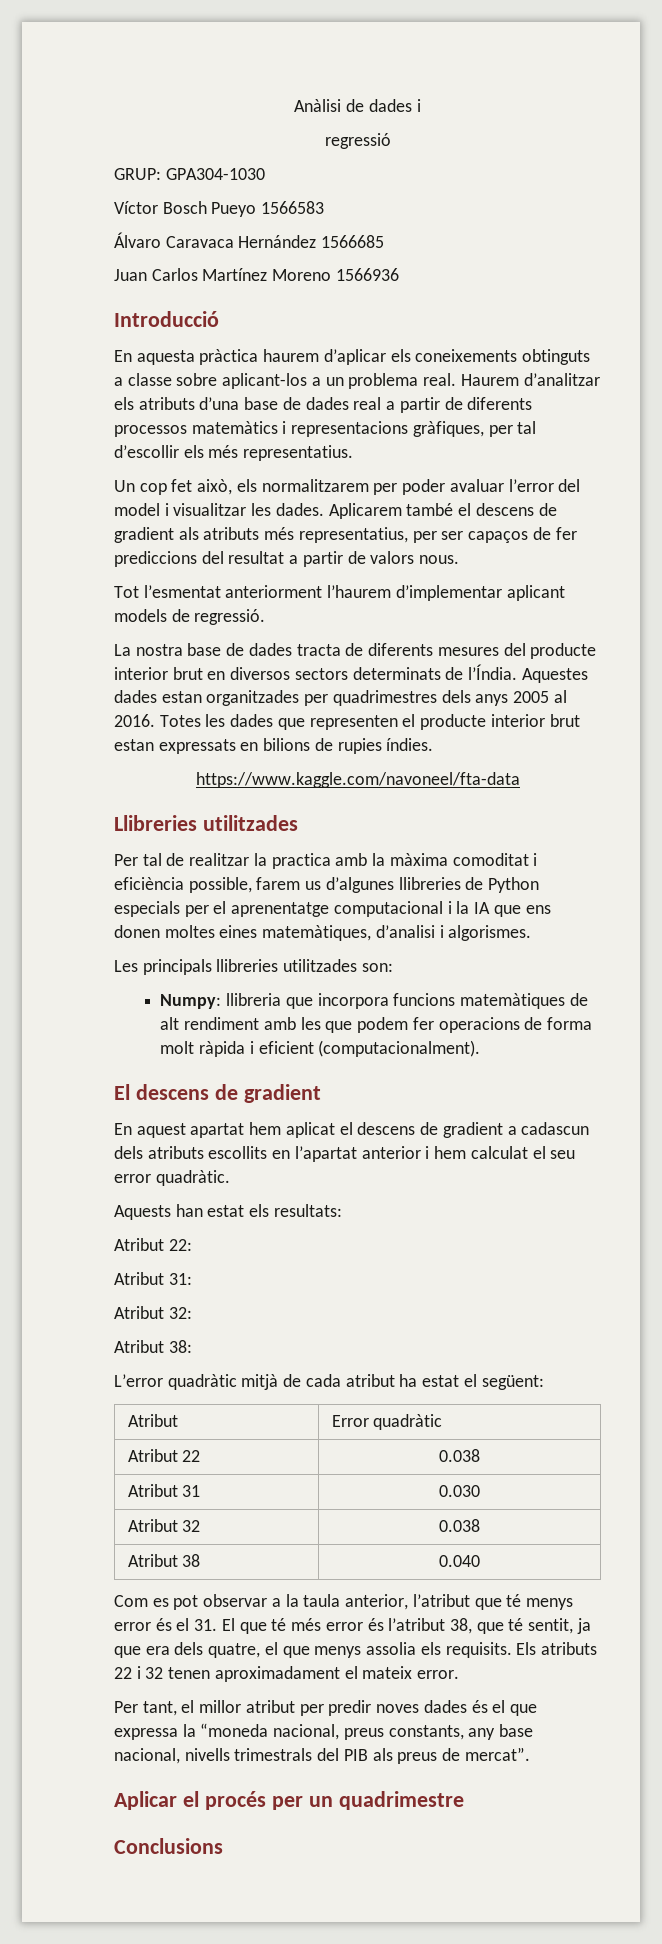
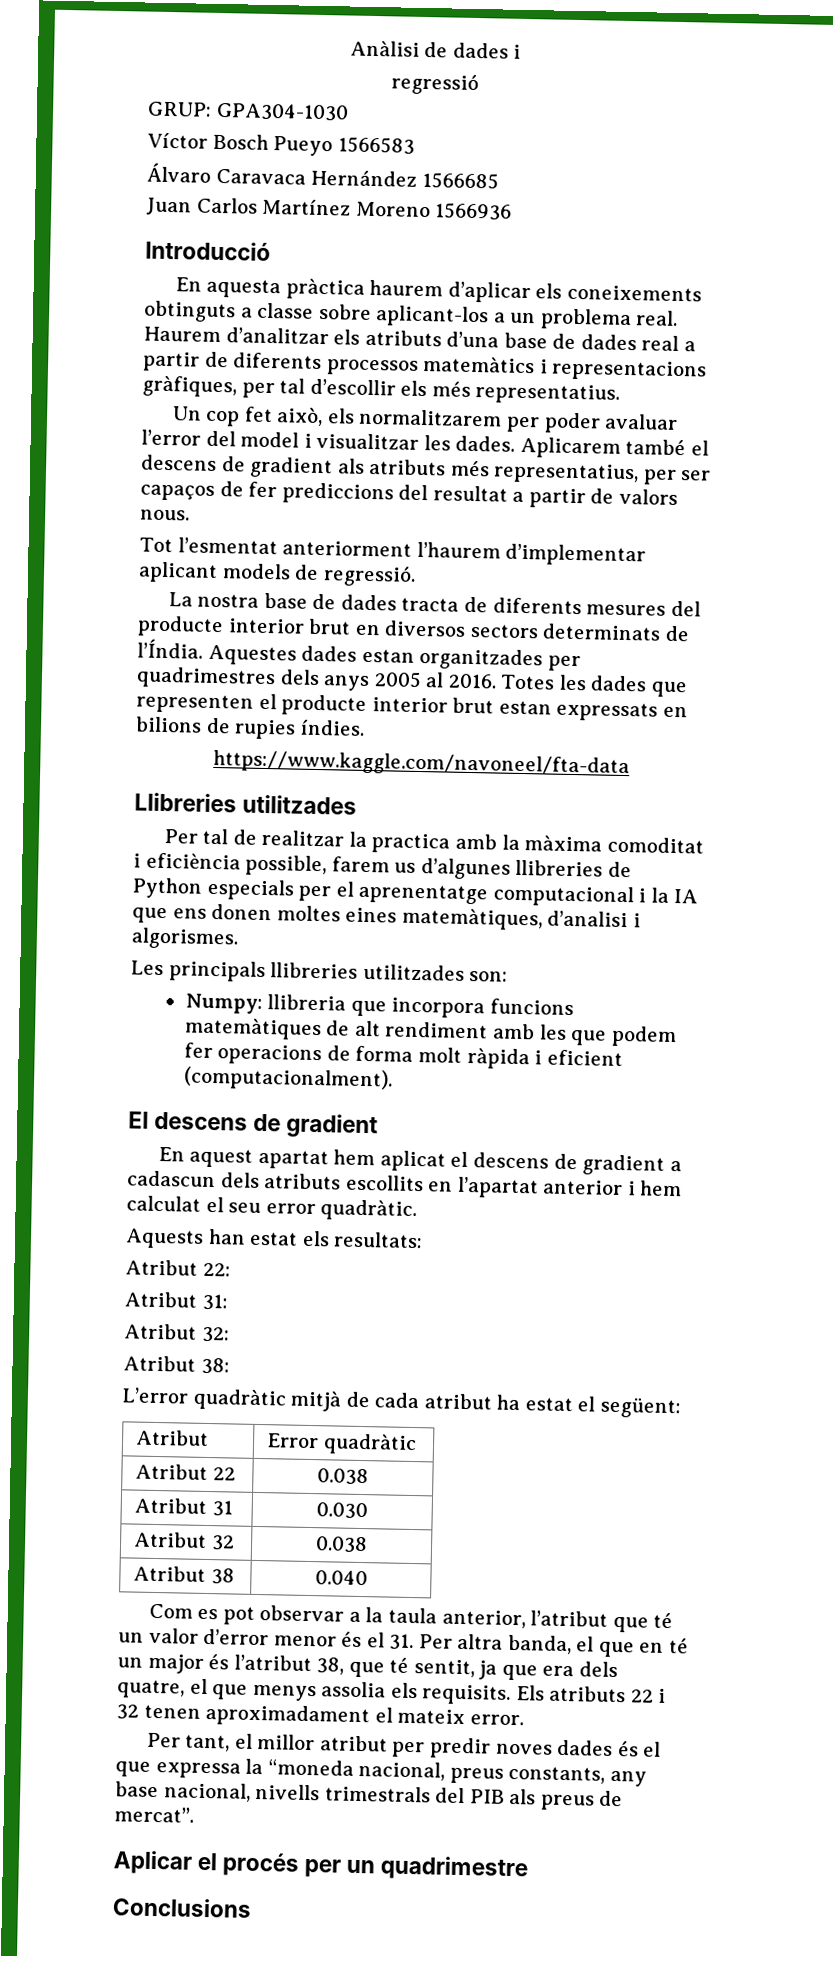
- Com es pot observar a la taula anterior, l’atribut que té menys error és el 31. El que té més error és l’atribut 38, que té sentit, ja que era dels quatre, el que menys assolia els requisits.
+ Com es pot observar a la taula anterior, l’atribut que té un valor d’error menor és el 31. Per altra banda, el que en té un major és l’atribut 38, que té sentit, ja que era dels quatre, el que menys assolia els requisits.

